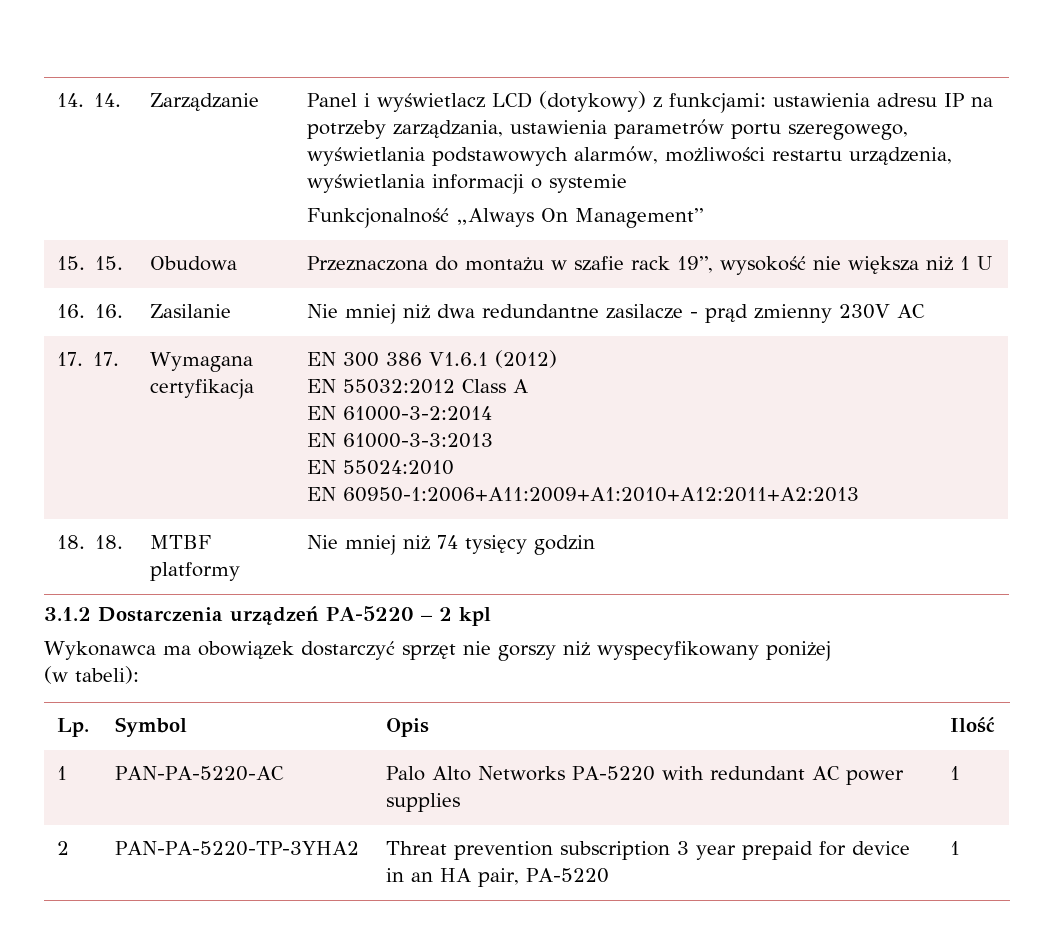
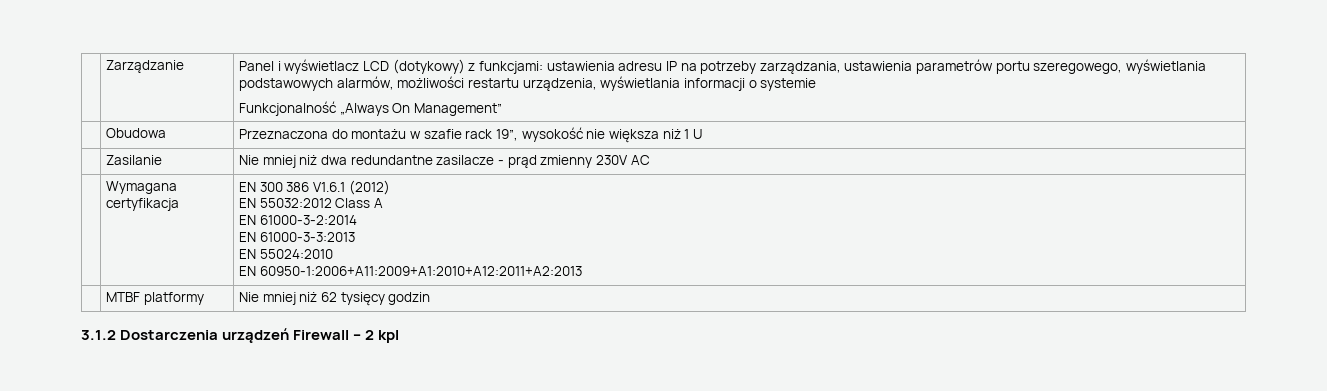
- 14. 14. | Zarządzanie | Panel i wyświetlacz LCD (dotykowy) z funkcjami: ustawienia adresu IP na potrzeby zarządzania, ustawienia parametrów portu szeregowego, wyświetlania podstawowych alarmów, możliwości restartu urządzenia, wyświetlania informacji o systemie
+ | Zarządzanie | Panel i wyświetlacz LCD (dotykowy) z funkcjami: ustawienia adresu IP na potrzeby zarządzania, ustawienia parametrów portu szeregowego, wyświetlania podstawowych alarmów, możliwości restartu urządzenia, wyświetlania informacji o systemie
- 15. 15. | Obudowa | Przeznaczona do montażu w szafie rack 19”, wysokość nie większa niż 1 U
+ | Obudowa | Przeznaczona do montażu w szafie rack 19”, wysokość nie większa niż 1 U
- 16. 16. | Zasilanie | Nie mniej niż dwa redundantne zasilacze - prąd zmienny 230V AC
+ | Zasilanie | Nie mniej niż dwa redundantne zasilacze - prąd zmienny 230V AC
- 17. 17. | Wymagana certyfikacja | EN 300 386 V1.6.1 (2012)
+ | Wymagana certyfikacja | EN 300 386 V1.6.1 (2012)
- 18. 18. | MTBF platformy | Nie mniej niż 74 tysięcy godzin
+ | MTBF platformy | Nie mniej niż 62 tysięcy godzin
- 3.1.2 Dostarczenia urządzeń PA-5220 – 2 kpl
+ 3.1.2 Dostarczenia urządzeń Firewall – 2 kpl
- Wykonawca ma obowiązek dostarczyć sprzęt nie gorszy niż wyspecyfikowany poniżej
- (w tabeli):
- Lp. | Symbol | Opis | Ilość
- 1 | PAN-PA-5220-AC | Palo Alto Networks PA-5220 with redundant AC power supplies | 1
- 2 | PAN-PA-5220-TP-3YHA2 | Threat prevention subscription 3 year prepaid for device in an HA pair, PA-5220 | 1

